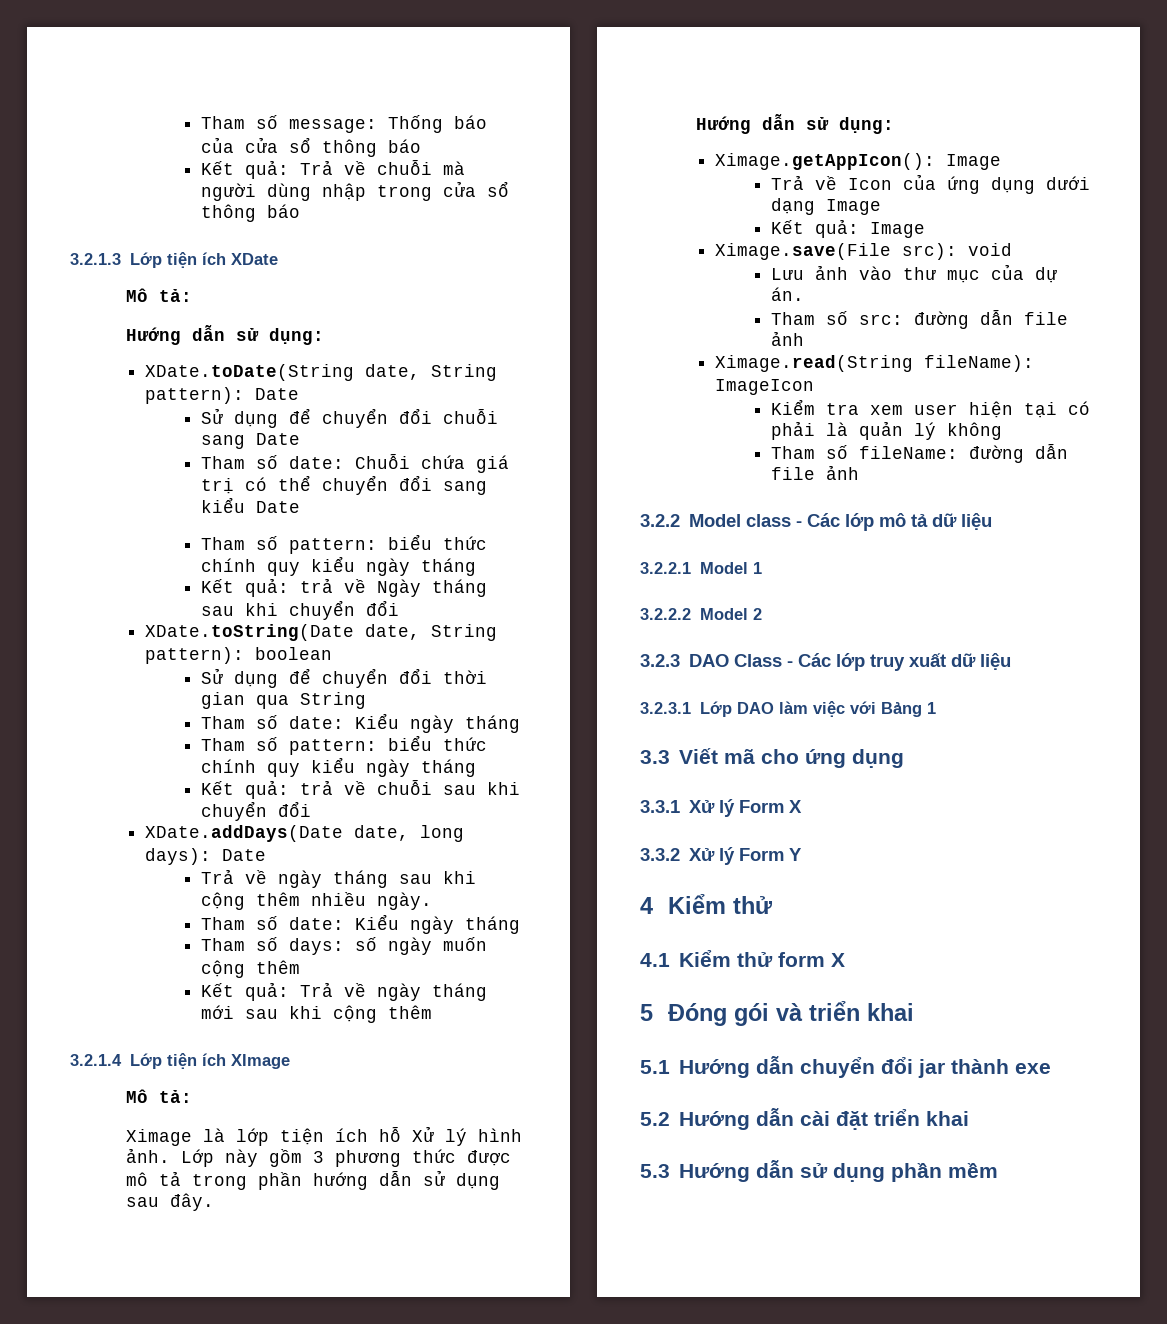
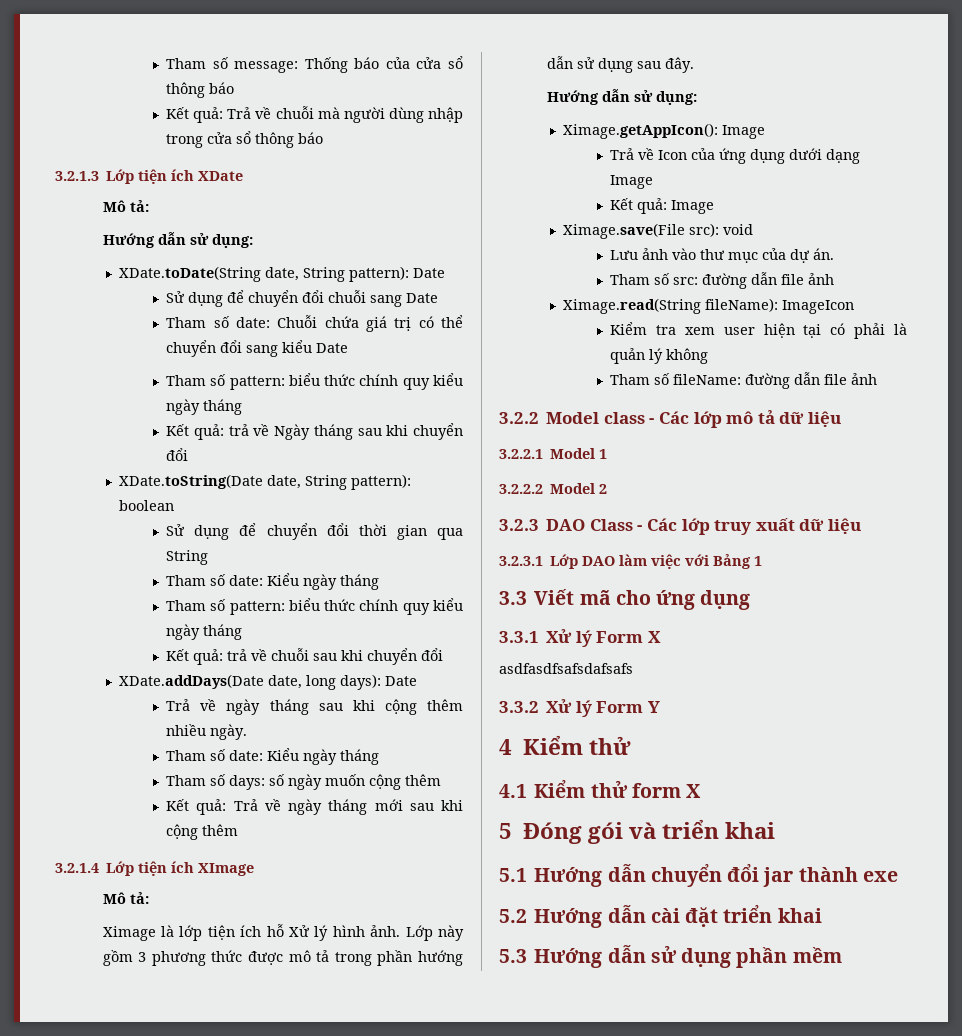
+ asdfasdfsafsdafsafs

